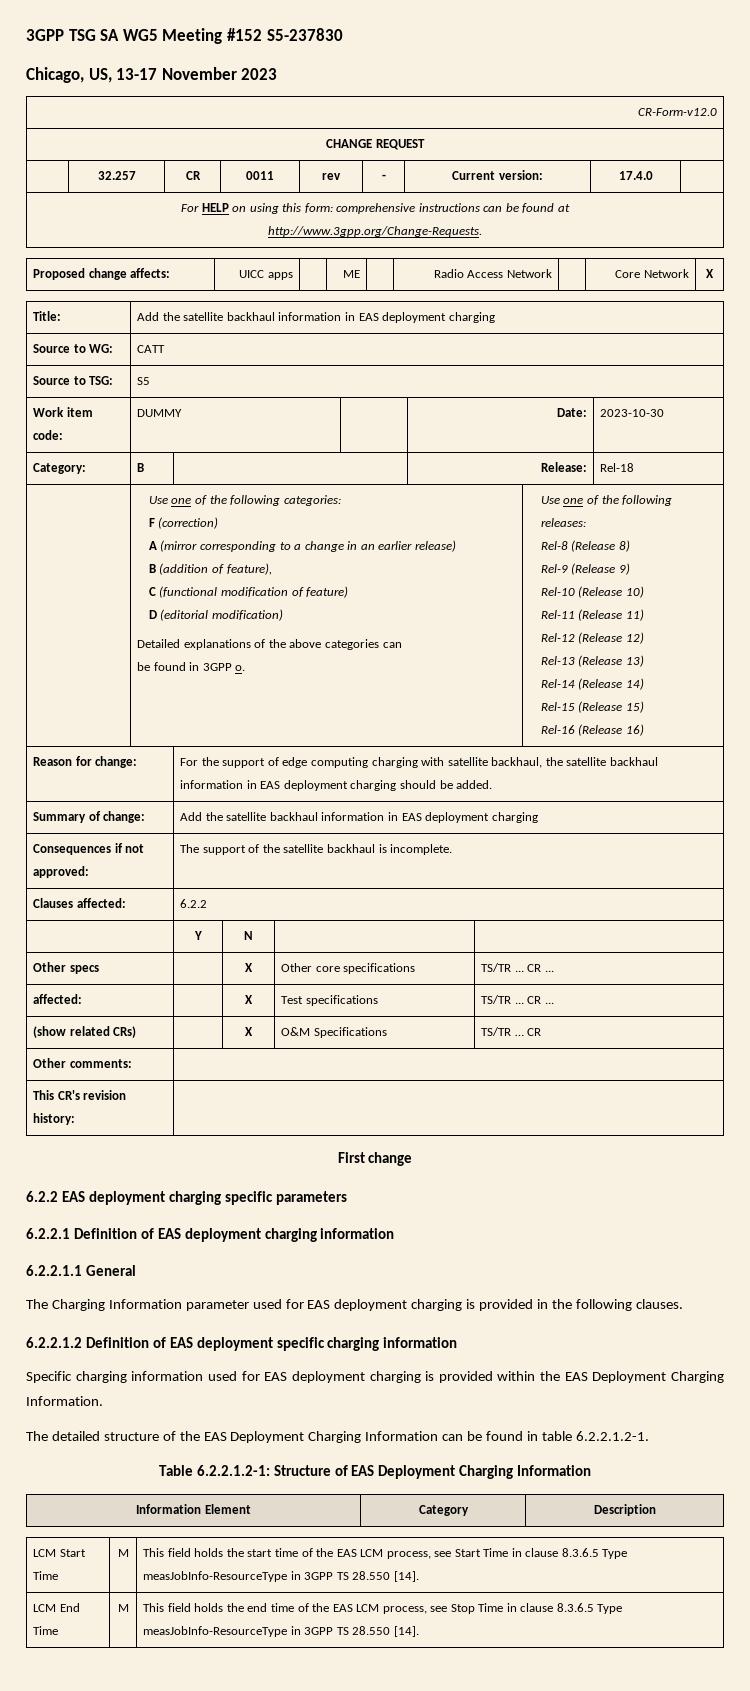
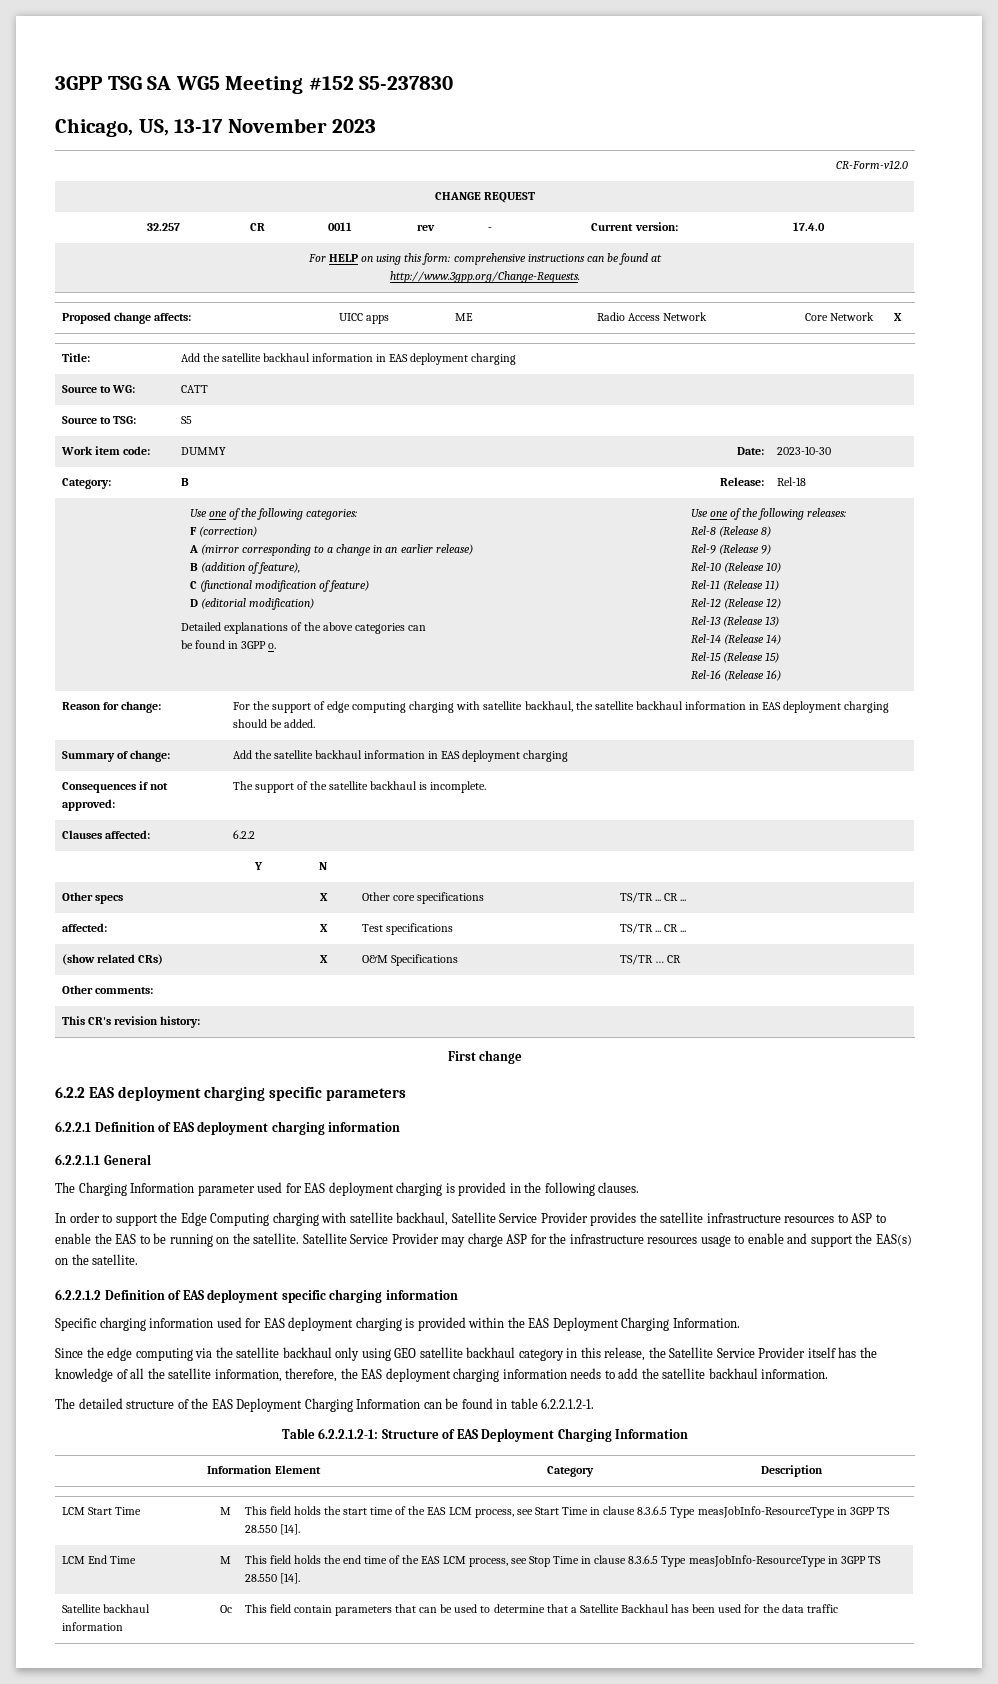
+ In order to support the Edge Computing charging with satellite backhaul, Satellite Service Provider provides the satellite infrastructure resources to ASP to enable the EAS to be running on the satellite. Satellite Service Provider may charge ASP for the infrastructure resources usage to enable and support the EAS(s) on the satellite.
+ Since the edge computing via the satellite backhaul only using GEO satellite backhaul category in this release, the Satellite Service Provider itself has the knowledge of all the satellite information, therefore, the EAS deployment charging information needs to add the satellite backhaul information.
+ Satellite backhaul information | Oc | This field contain parameters that can be used to determine that a Satellite Backhaul has been used for the data traffic

